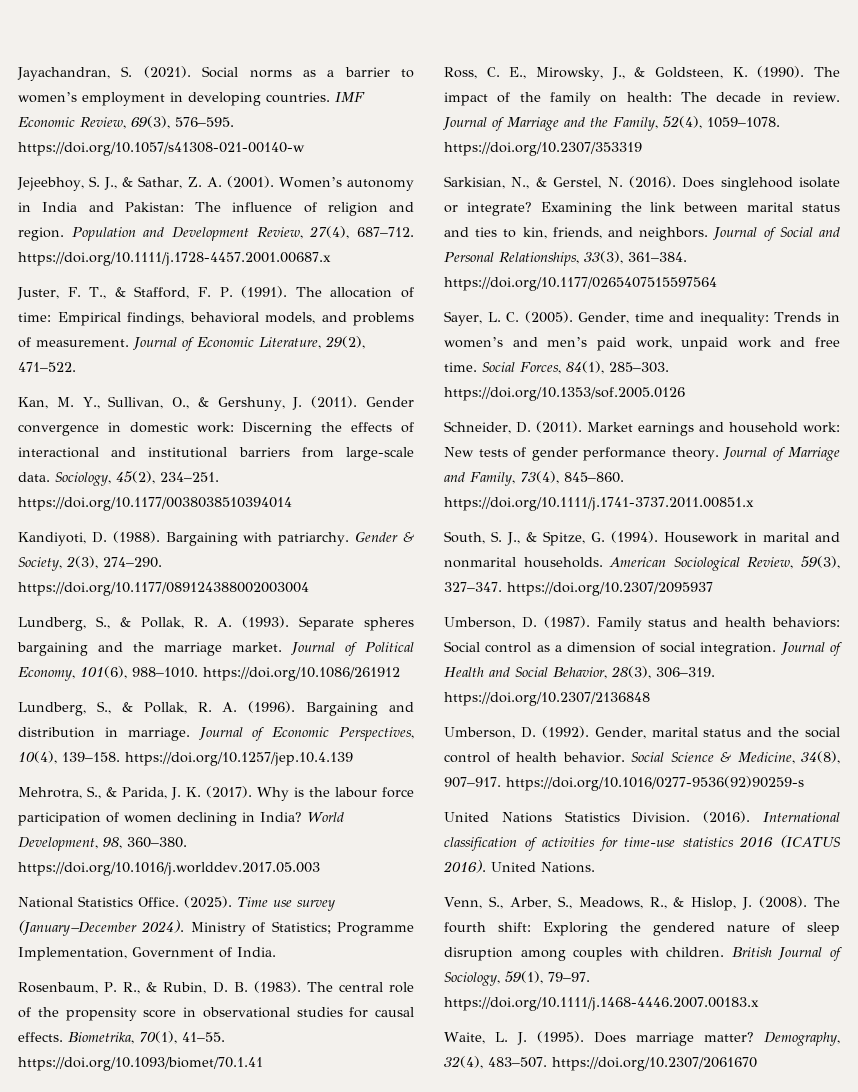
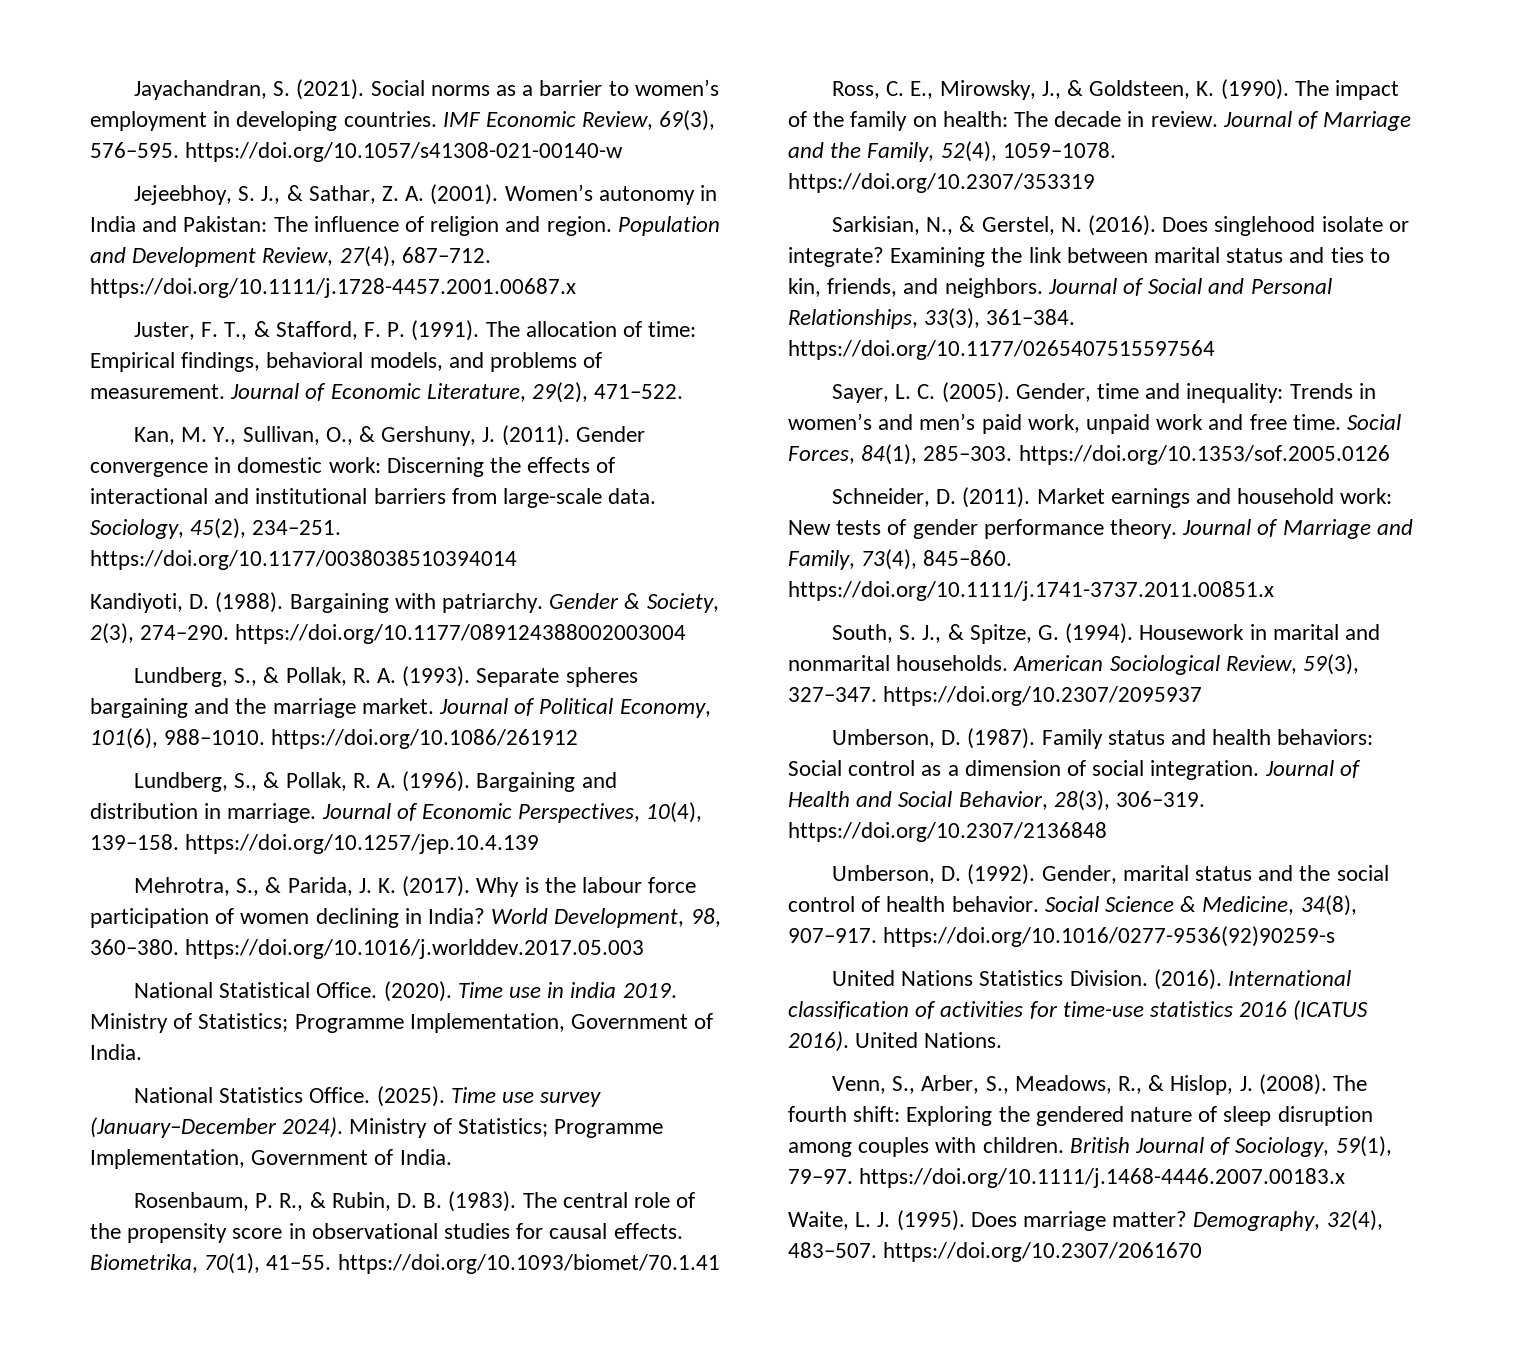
+ National Statistical Office. (2020). Time use in india 2019. Ministry of Statistics; Programme Implementation, Government of India.

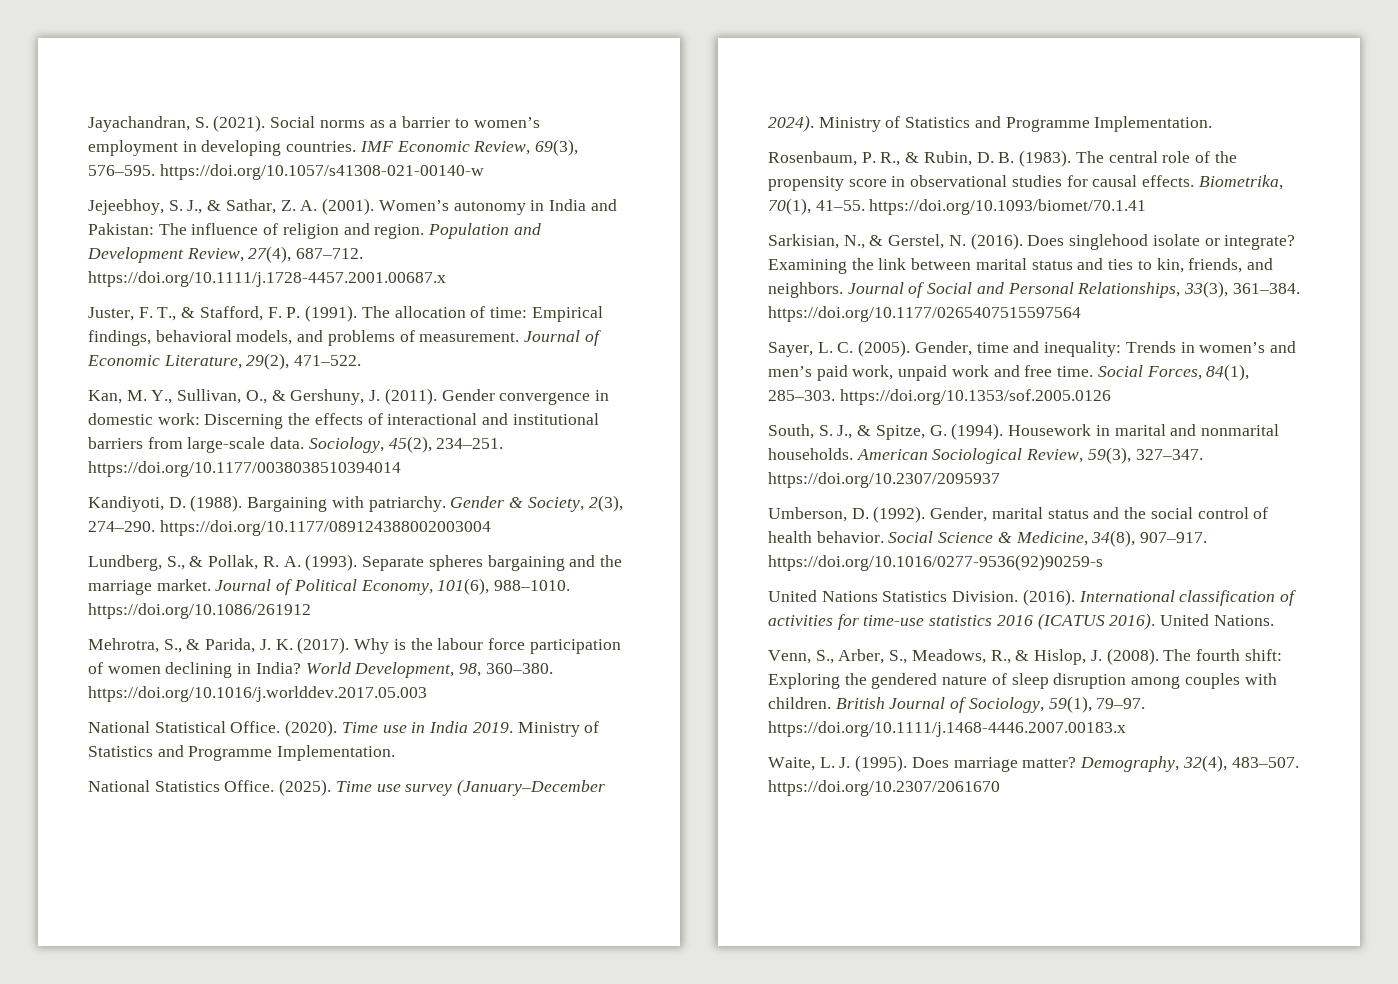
- Lundberg, S., & Pollak, R. A. (1996). Bargaining and distribution in marriage. Journal of Economic Perspectives, 10(4), 139–158. https://doi.org/10.1257/jep.10.4.139
- Time use in india 2019. Ministry of Statistics; Programme Implementation, Government of India.
+ Time use in India 2019. Ministry of Statistics and Programme Implementation.
- Time use survey (January–December 2024). Ministry of Statistics; Programme Implementation, Government of India.
+ Time use survey (January–December 2024). Ministry of Statistics and Programme Implementation.
- Ross, C. E., Mirowsky, J., & Goldsteen, K. (1990). The impact of the family on health: The decade in review. Journal of Marriage and the Family, 52(4), 1059–1078. https://doi.org/10.2307/353319
- Schneider, D. (2011). Market earnings and household work: New tests of gender performance theory. Journal of Marriage and Family, 73(4), 845–860. https://doi.org/10.1111/j.1741-3737.2011.00851.x
- Umberson, D. (1987). Family status and health behaviors: Social control as a dimension of social integration. Journal of Health and Social Behavior, 28(3), 306–319. https://doi.org/10.2307/2136848

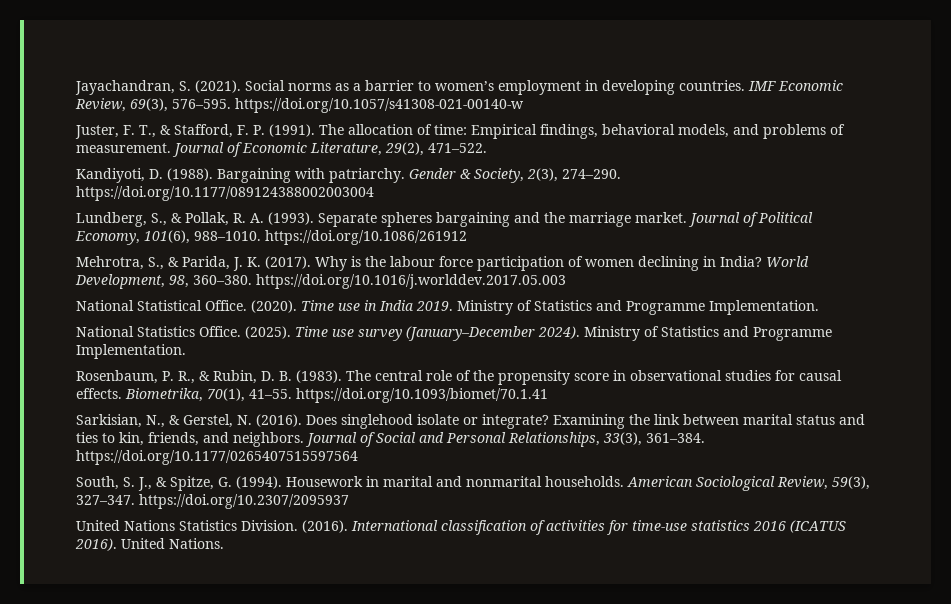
- Jejeebhoy, S. J., & Sathar, Z. A. (2001). Women’s autonomy in India and Pakistan: The influence of religion and region. Population and Development Review, 27(4), 687–712. https://doi.org/10.1111/j.1728-4457.2001.00687.x
- Kan, M. Y., Sullivan, O., & Gershuny, J. (2011). Gender convergence in domestic work: Discerning the effects of interactional and institutional barriers from large-scale data. Sociology, 45(2), 234–251. https://doi.org/10.1177/0038038510394014
- Sayer, L. C. (2005). Gender, time and inequality: Trends in women’s and men’s paid work, unpaid work and free time. Social Forces, 84(1), 285–303. https://doi.org/10.1353/sof.2005.0126
- Umberson, D. (1992). Gender, marital status and the social control of health behavior. Social Science & Medicine, 34(8), 907–917. https://doi.org/10.1016/0277-9536(92)90259-s
- Venn, S., Arber, S., Meadows, R., & Hislop, J. (2008). The fourth shift: Exploring the gendered nature of sleep disruption among couples with children. British Journal of Sociology, 59(1), 79–97. https://doi.org/10.1111/j.1468-4446.2007.00183.x
- Waite, L. J. (1995). Does marriage matter? Demography, 32(4), 483–507. https://doi.org/10.2307/2061670

